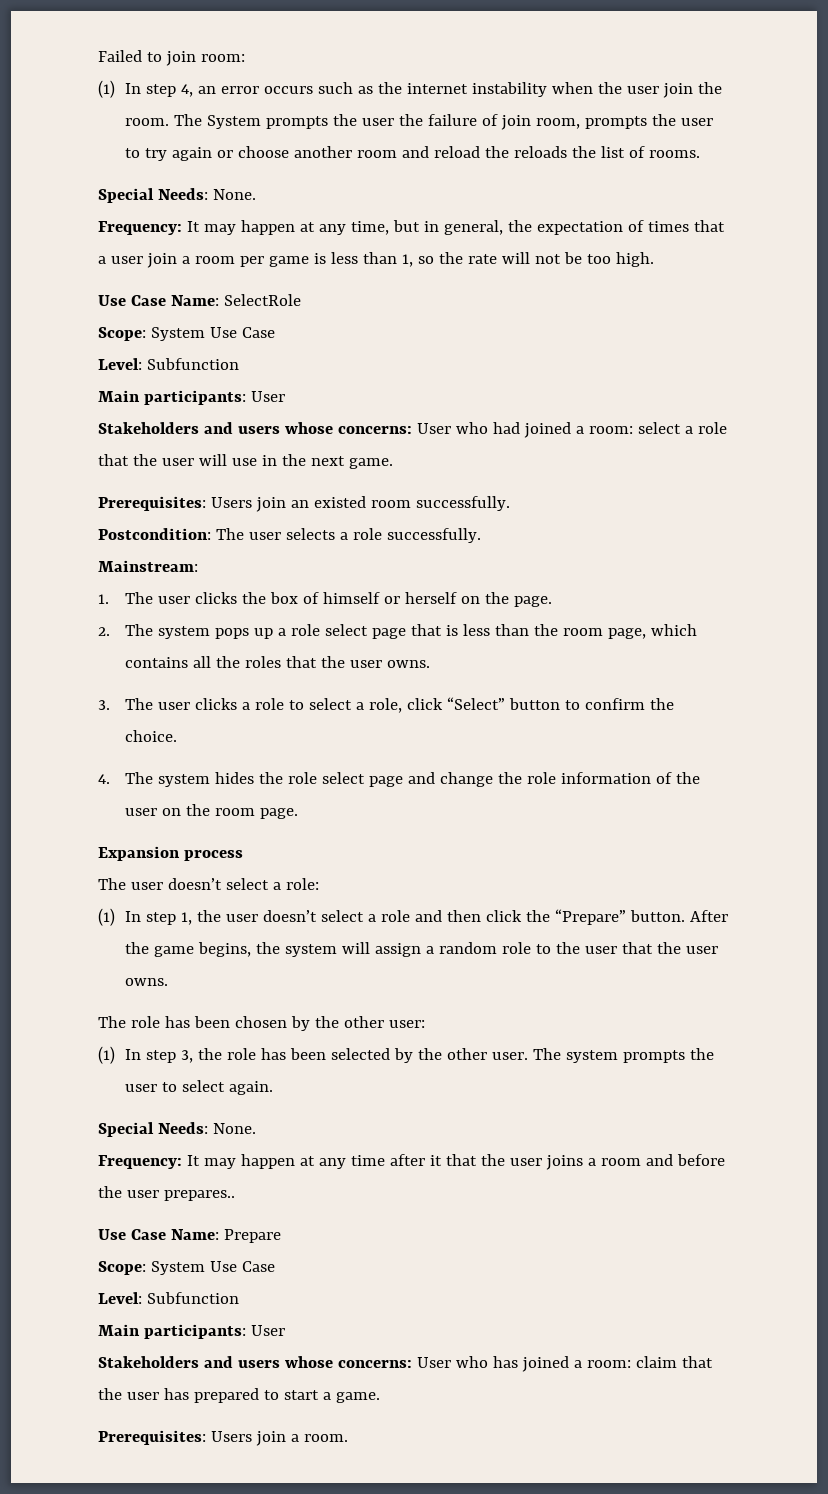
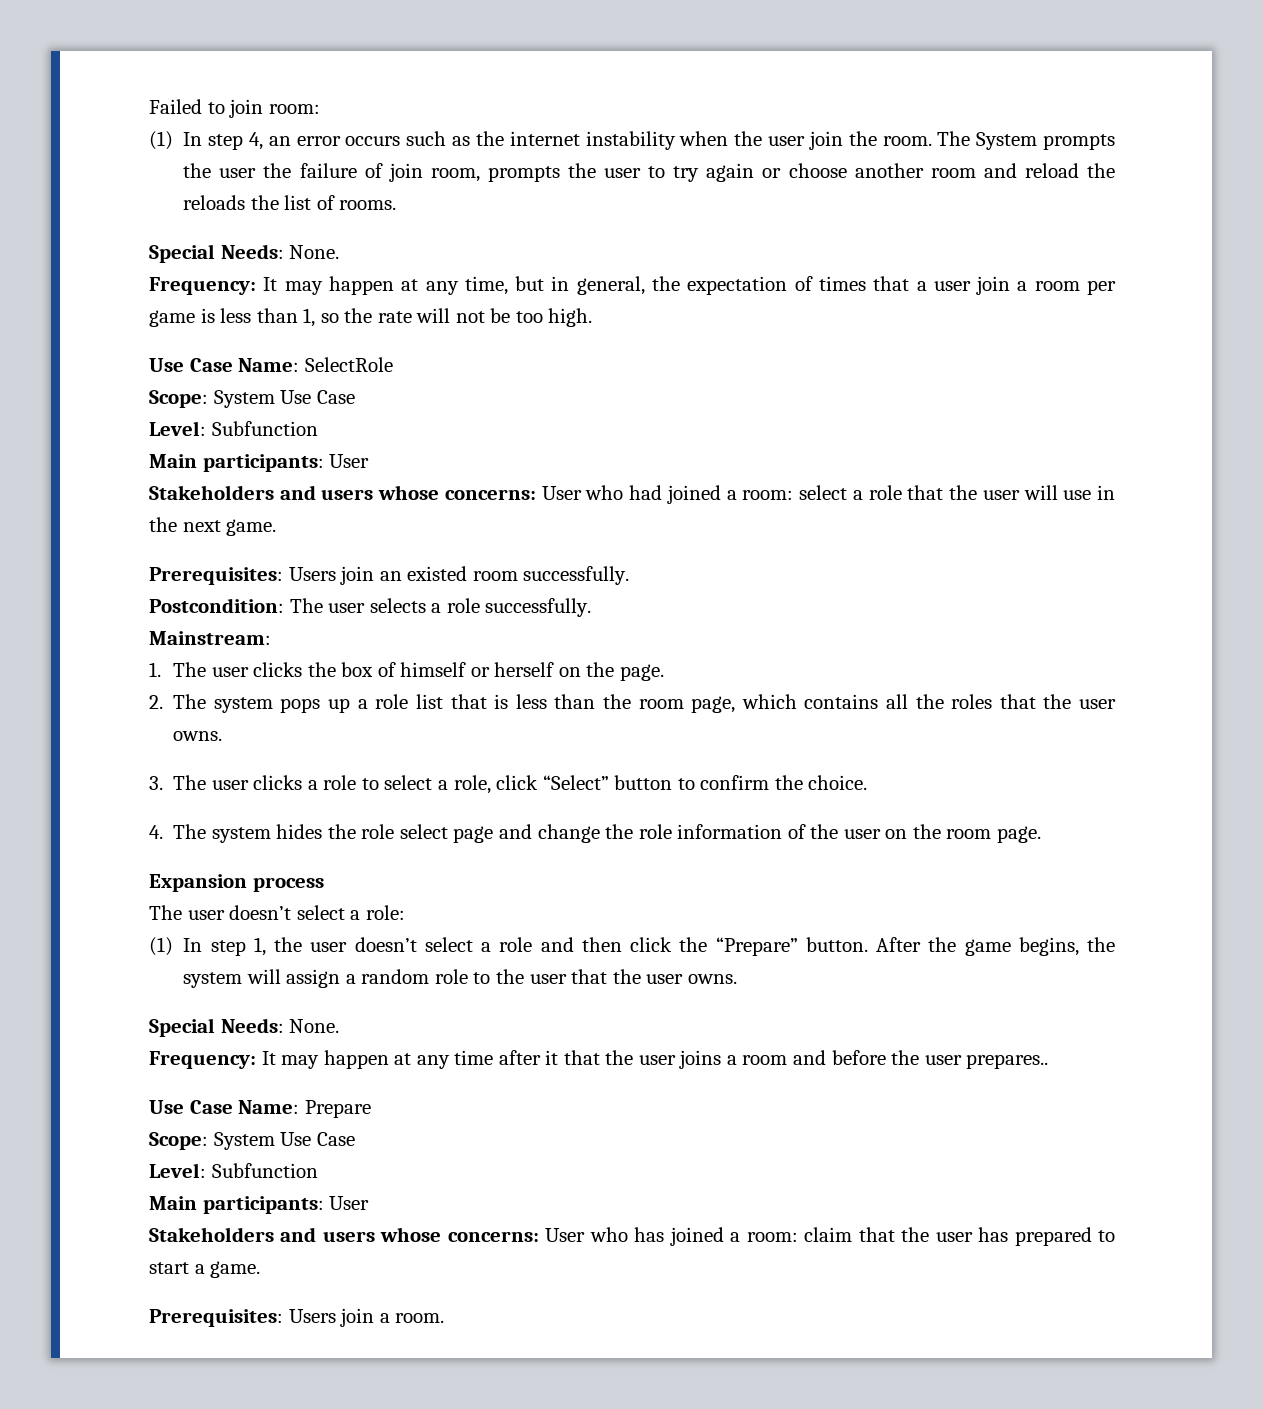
- 2. The system pops up a role select page that is less than the room page, which contains all the roles that the user owns.
+ 2. The system pops up a role list that is less than the room page, which contains all the roles that the user owns.
- The role has been chosen by the other user:
- (1) In step 3, the role has been selected by the other user. The system prompts the user to select again.

